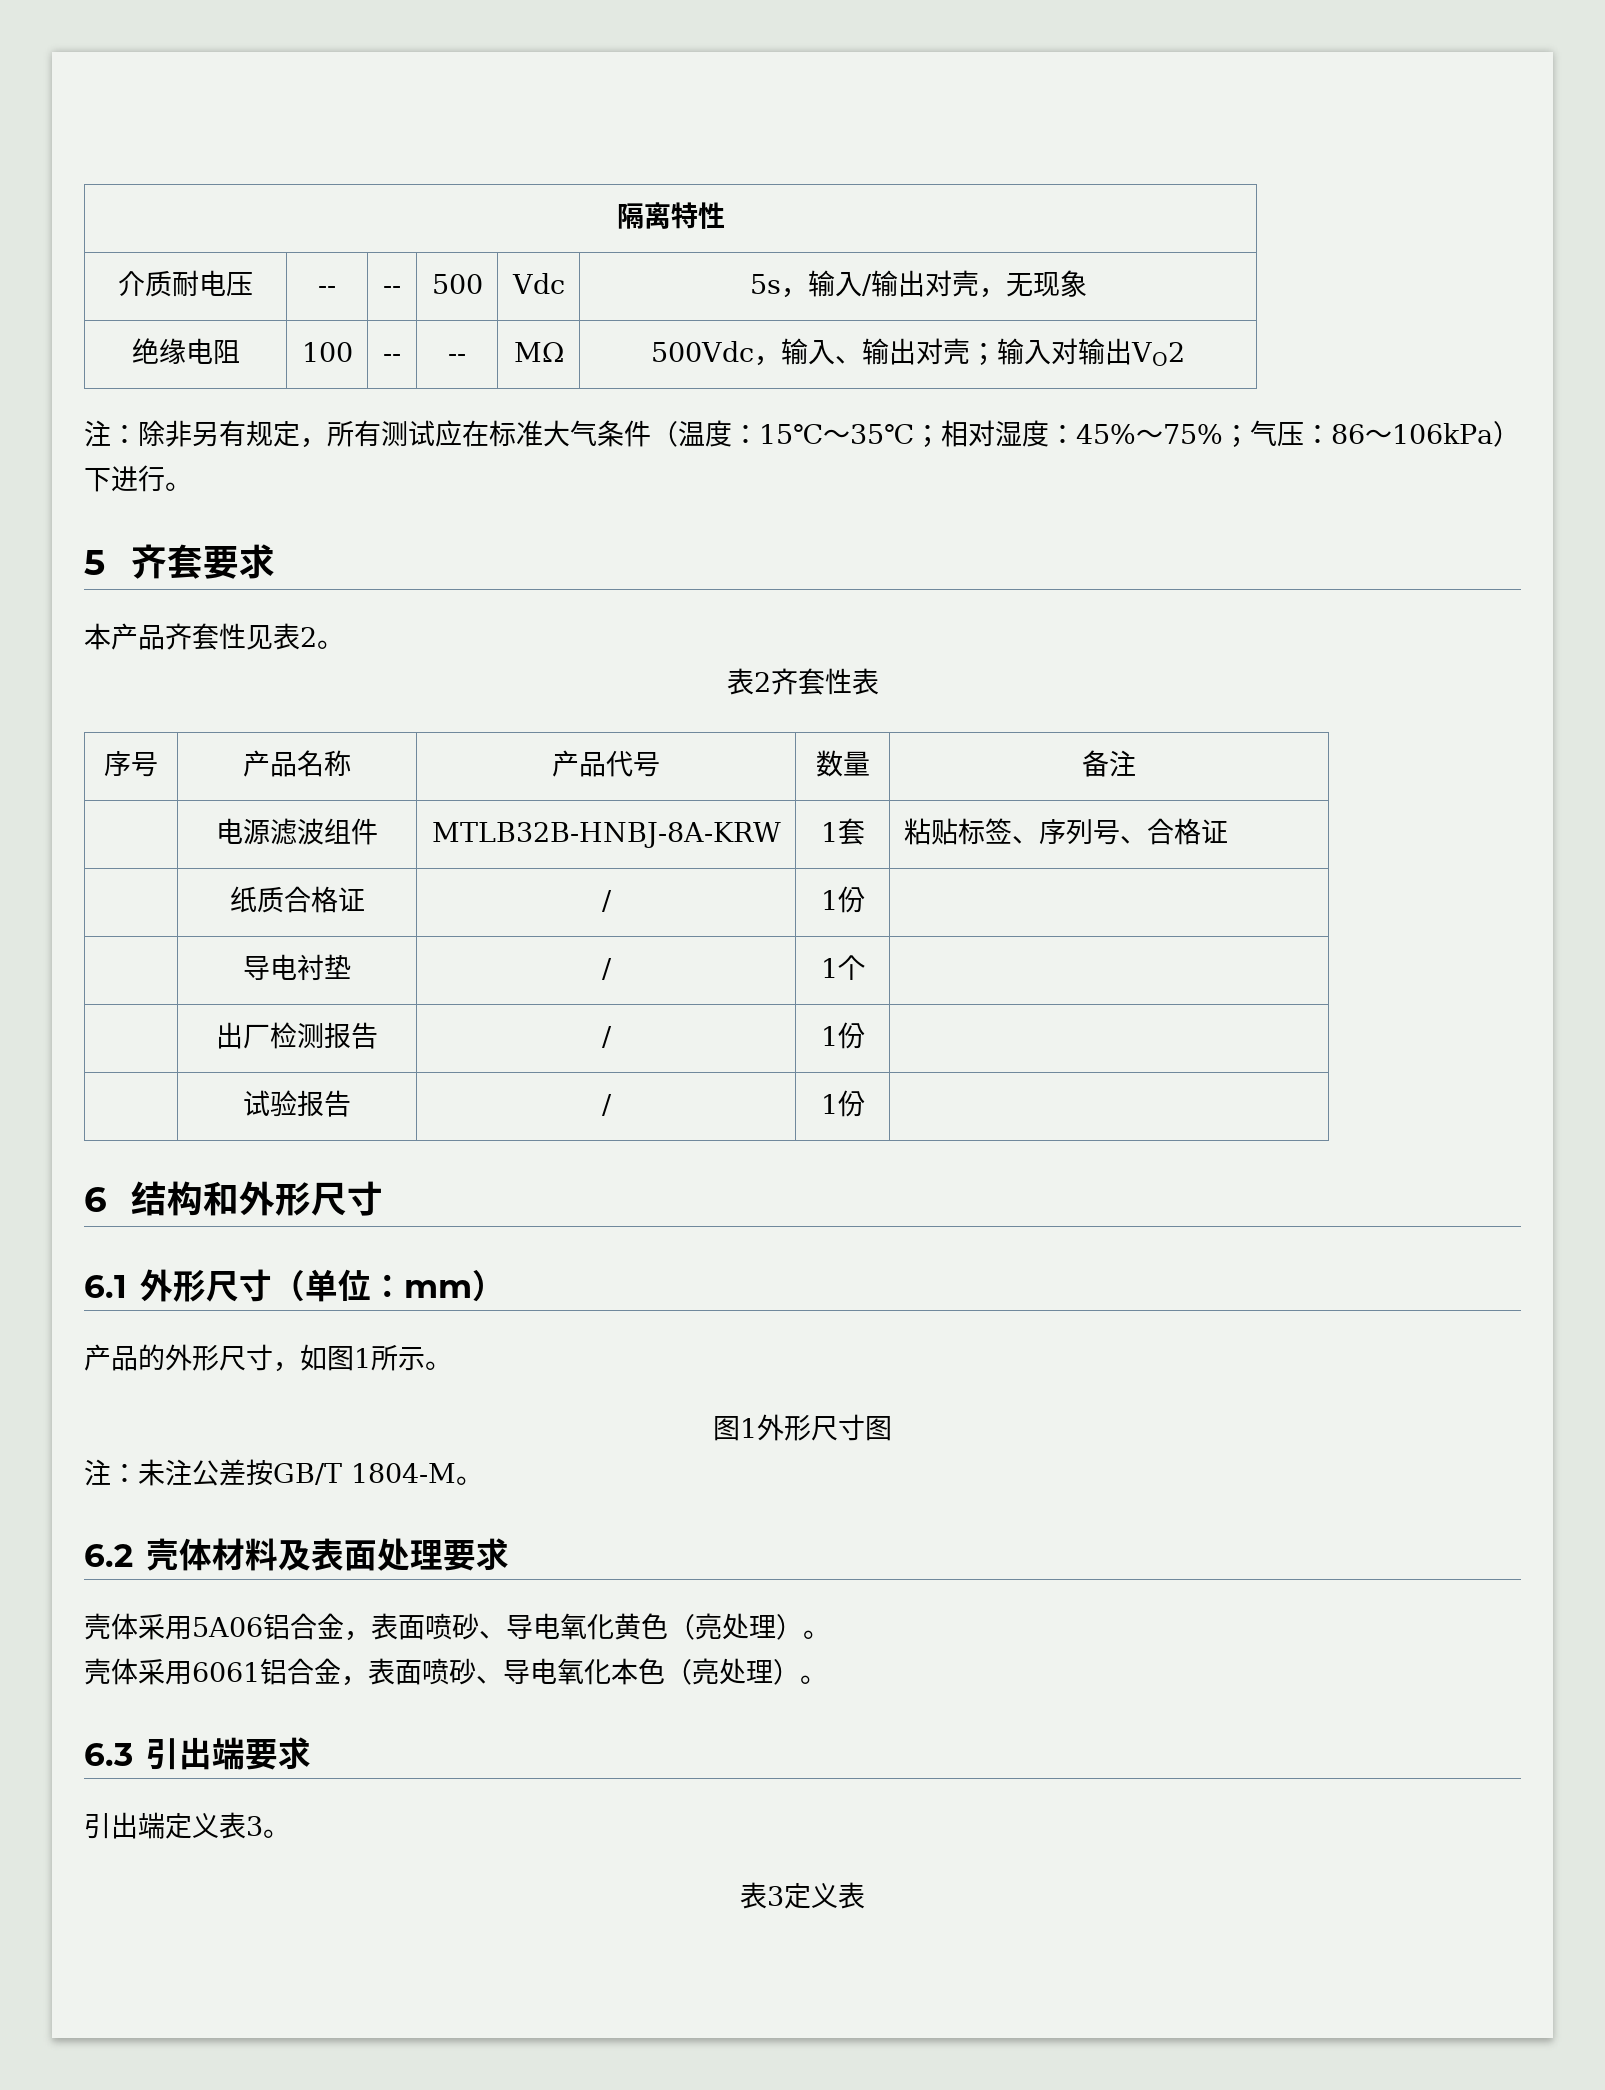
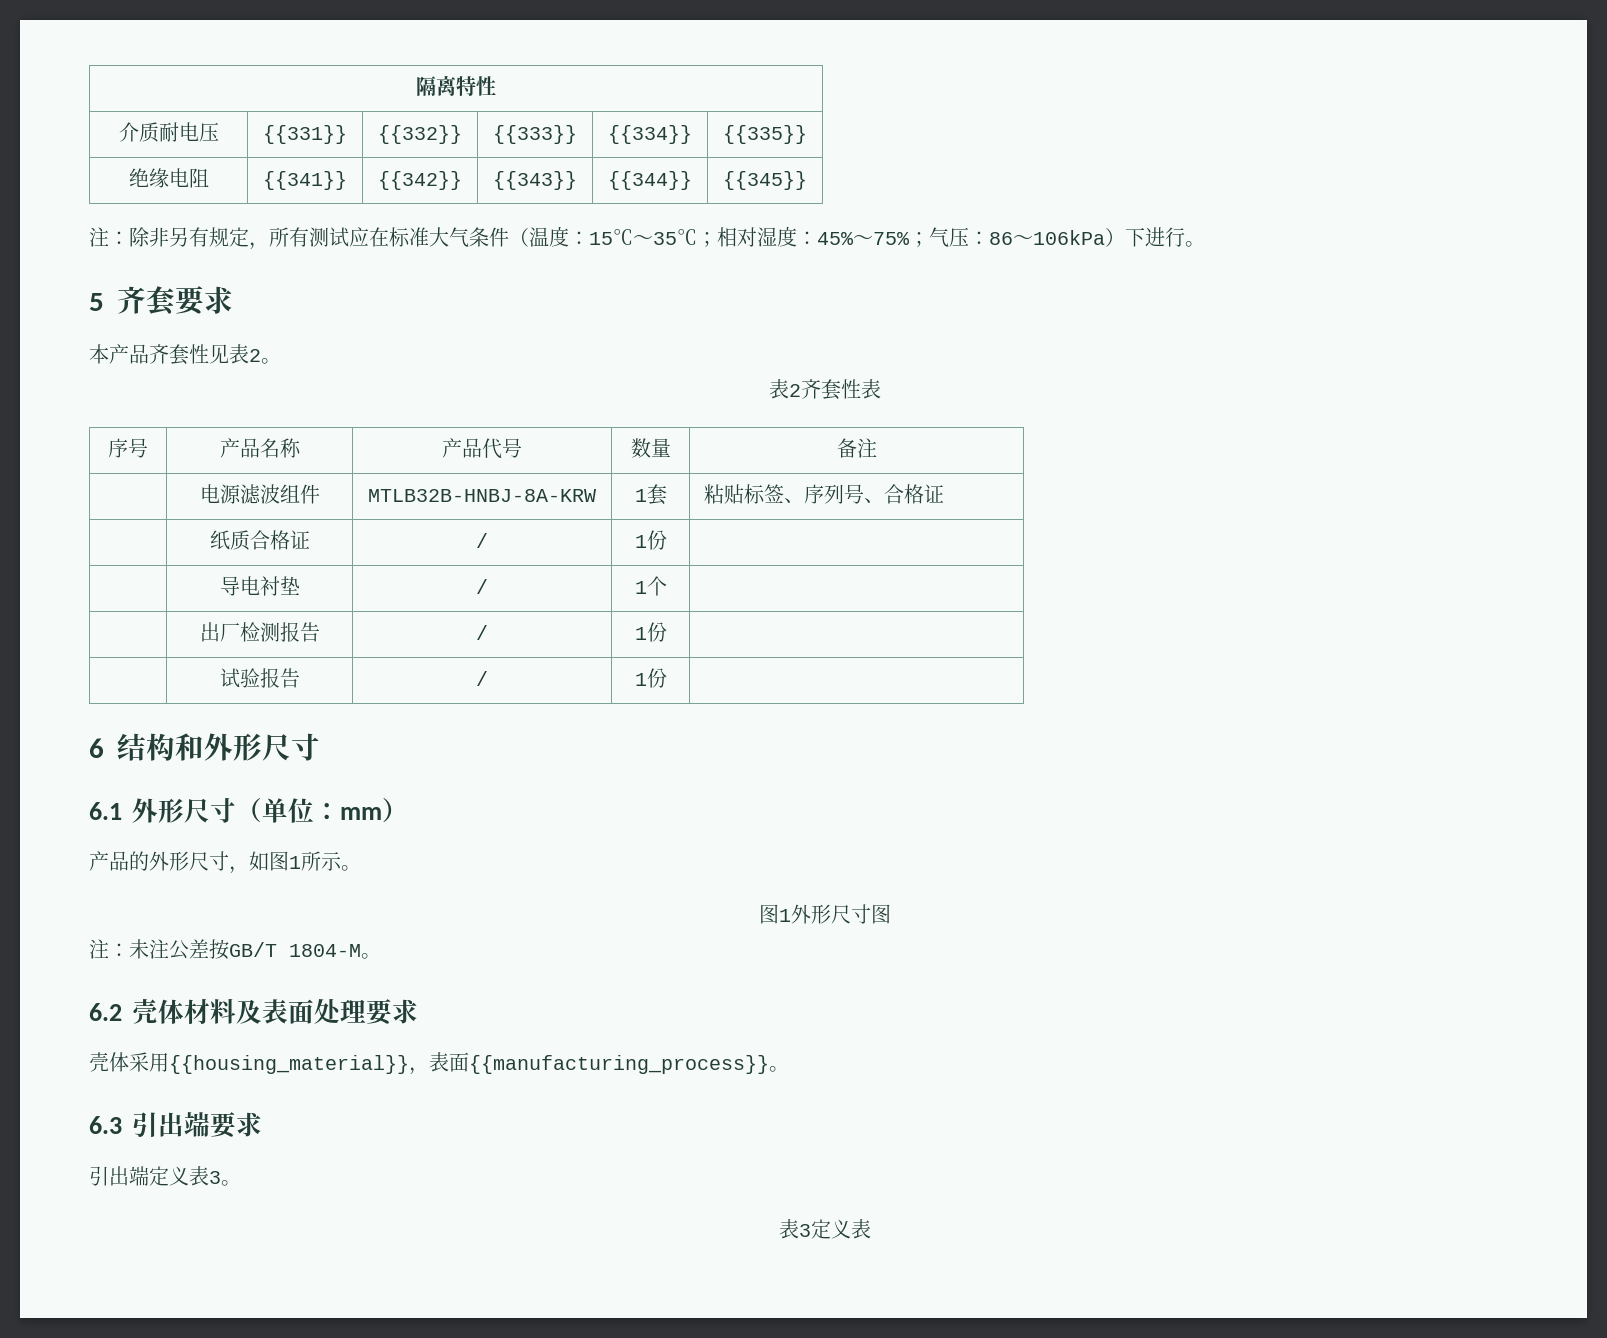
- 介质耐电压 | -- | -- | 500 | Vdc | 5s，输入/输出对壳，无现象
- 绝缘电阻 | 100 | -- | -- | MΩ | 500Vdc，输入、输出对壳；输入对输出VO2
+ 介质耐电压 | {{331}} | {{332}} | {{333}} | {{334}} | {{335}}
+ 绝缘电阻 | {{341}} | {{342}} | {{343}} | {{344}} | {{345}}
- 壳体采用5A06铝合金，表面喷砂、导电氧化黄色（亮处理）。
- 壳体采用6061铝合金，表面喷砂、导电氧化本色（亮处理）。
+ 壳体采用{{housing_material}}，表面{{manufacturing_process}}。

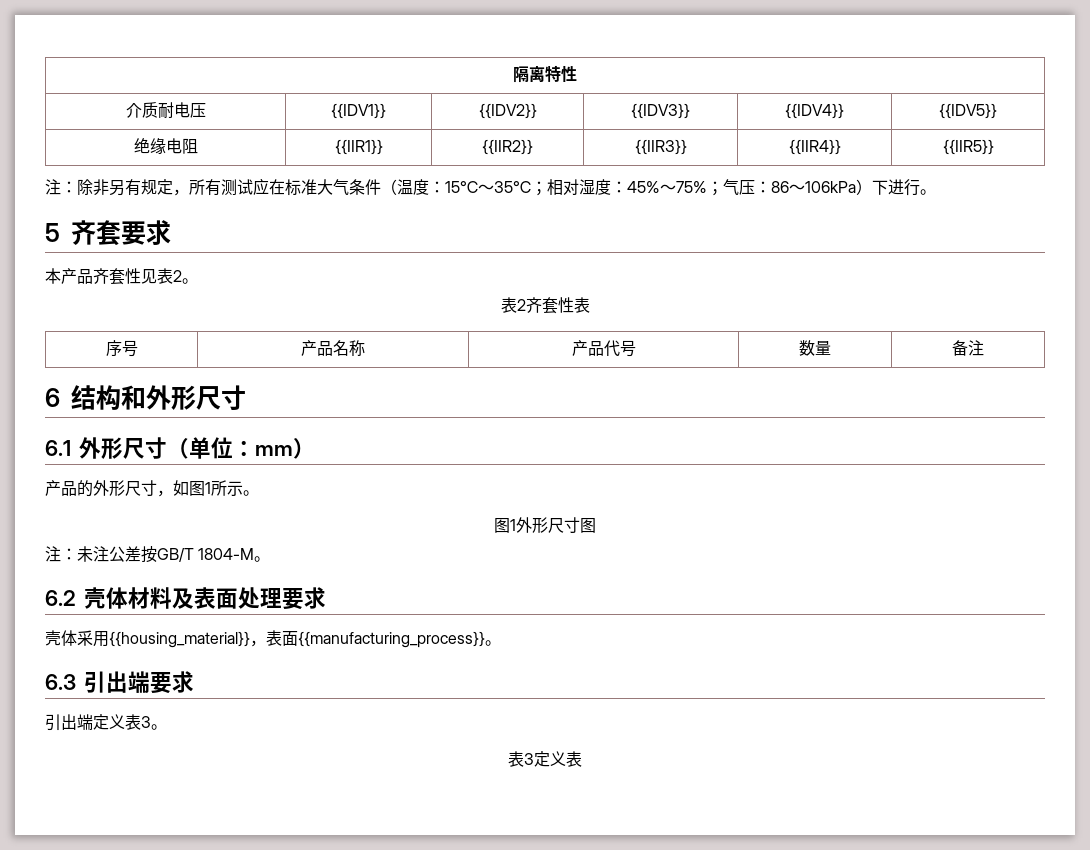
- 介质耐电压 | {{331}} | {{332}} | {{333}} | {{334}} | {{335}}
- 绝缘电阻 | {{341}} | {{342}} | {{343}} | {{344}} | {{345}}
+ 介质耐电压 | {{IDV1}} | {{IDV2}} | {{IDV3}} | {{IDV4}} | {{IDV5}}
+ 绝缘电阻 | {{IIR1}} | {{IIR2}} | {{IIR3}} | {{IIR4}} | {{IIR5}}
- | 电源滤波组件 | MTLB32B-HNBJ-8A-KRW | 1套 | 粘贴标签、序列号、合格证
- | 纸质合格证 | / | 1份 |
- | 导电衬垫 | / | 1个 |
- | 出厂检测报告 | / | 1份 |
- | 试验报告 | / | 1份 |

